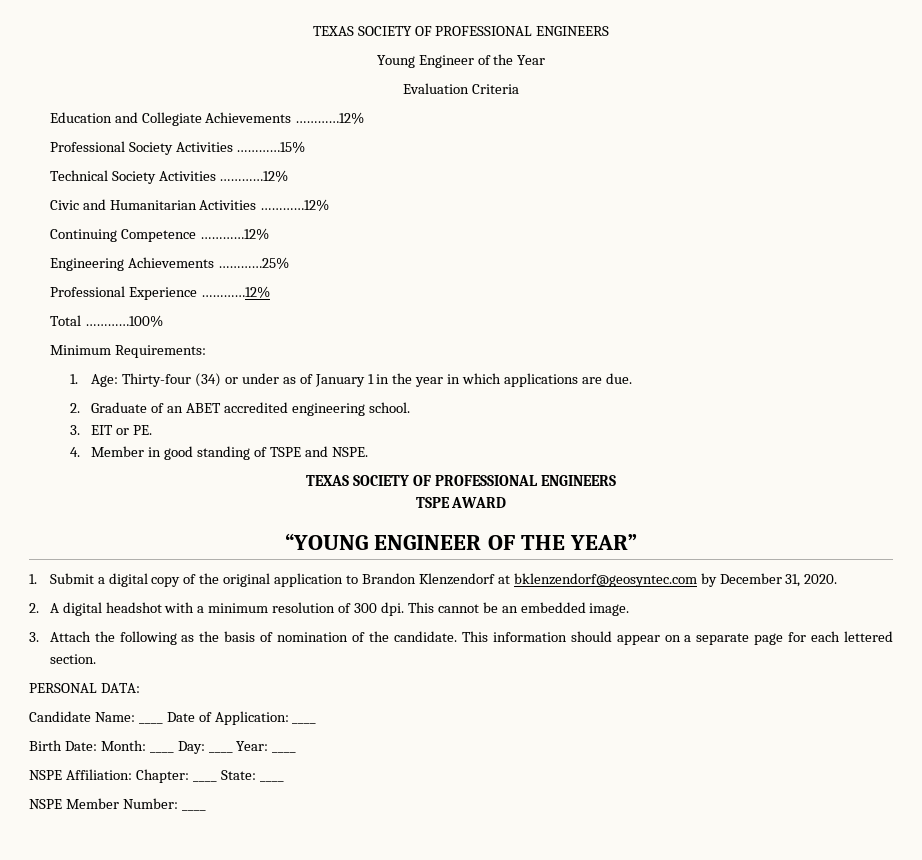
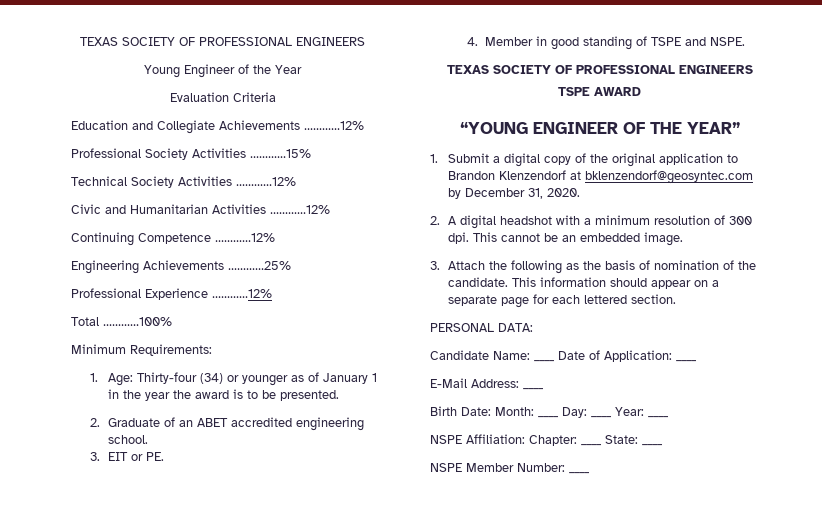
- 1. Age: Thirty-four (34) or under as of January 1 in the year in which applications are due.
+ 1. Age: Thirty-four (34) or younger as of January 1 in the year the award is to be presented.
+ E-Mail Address: ____

